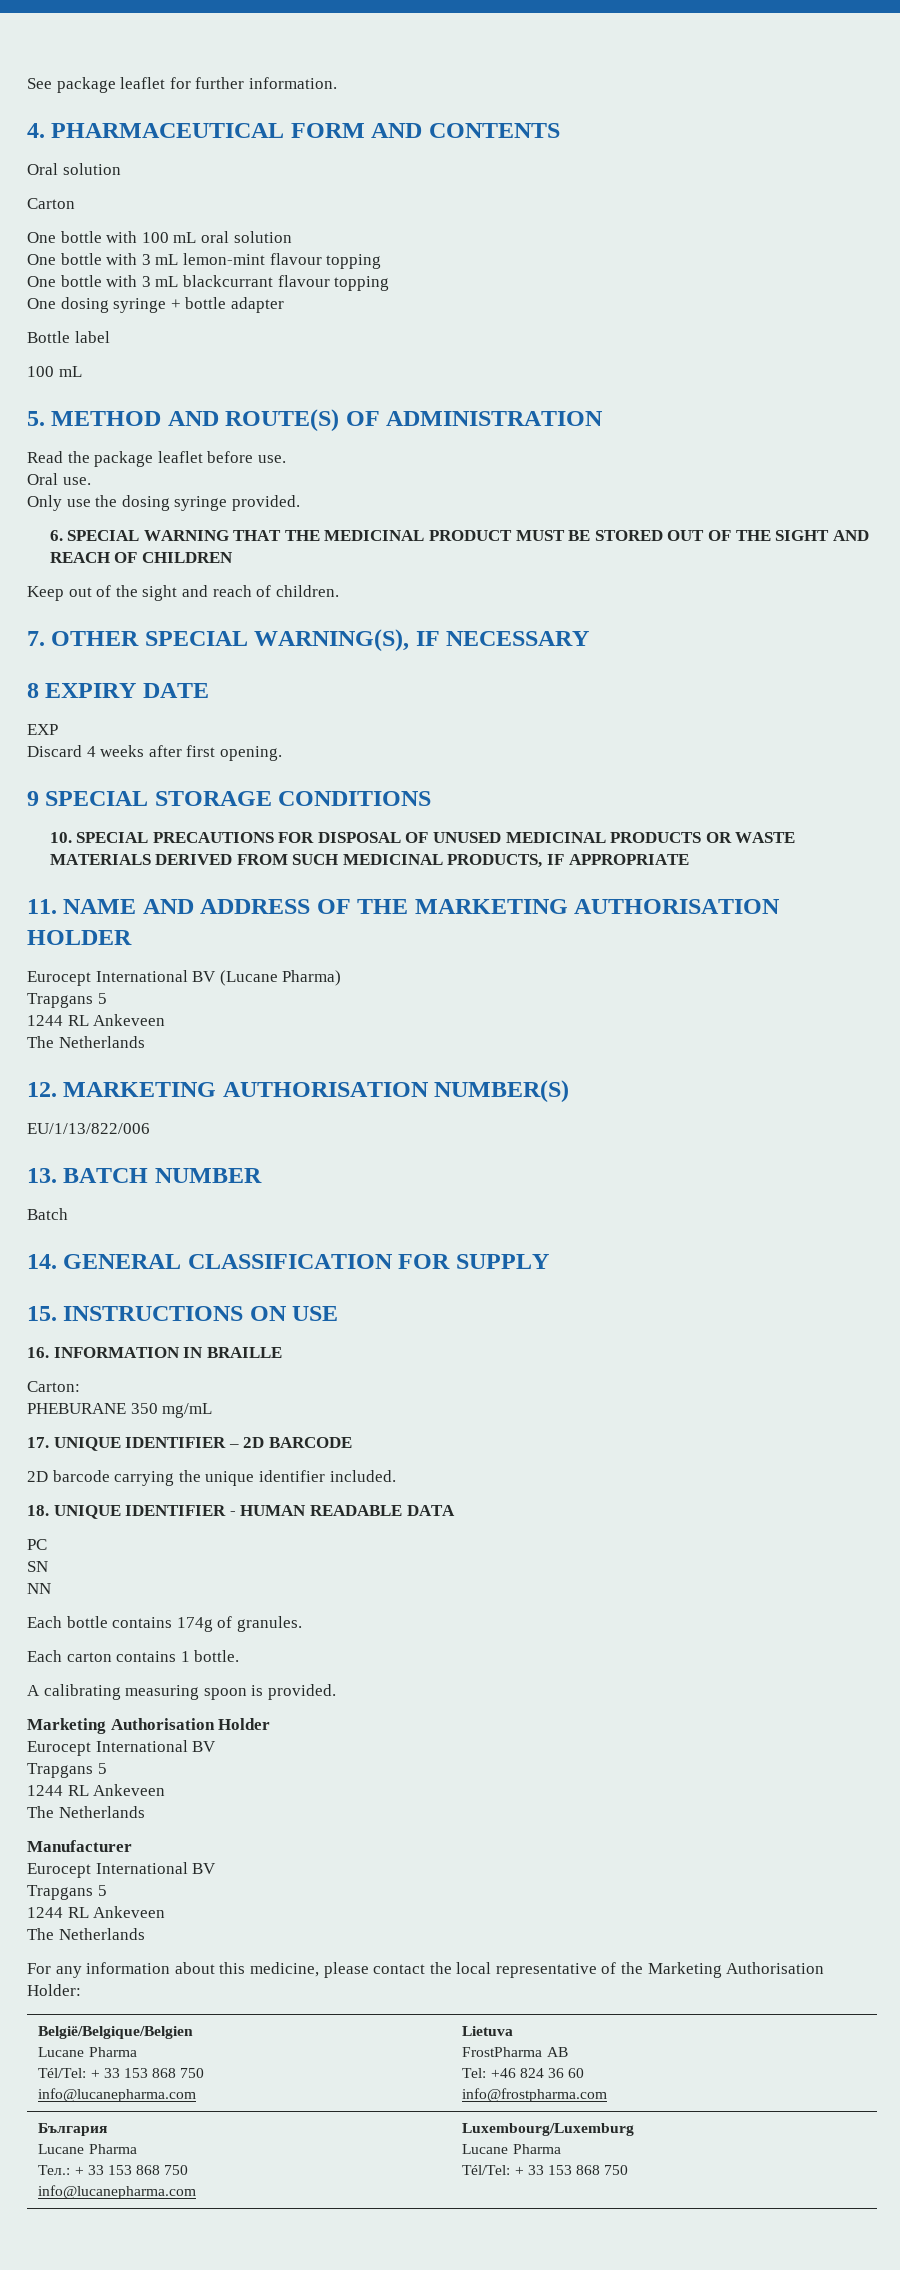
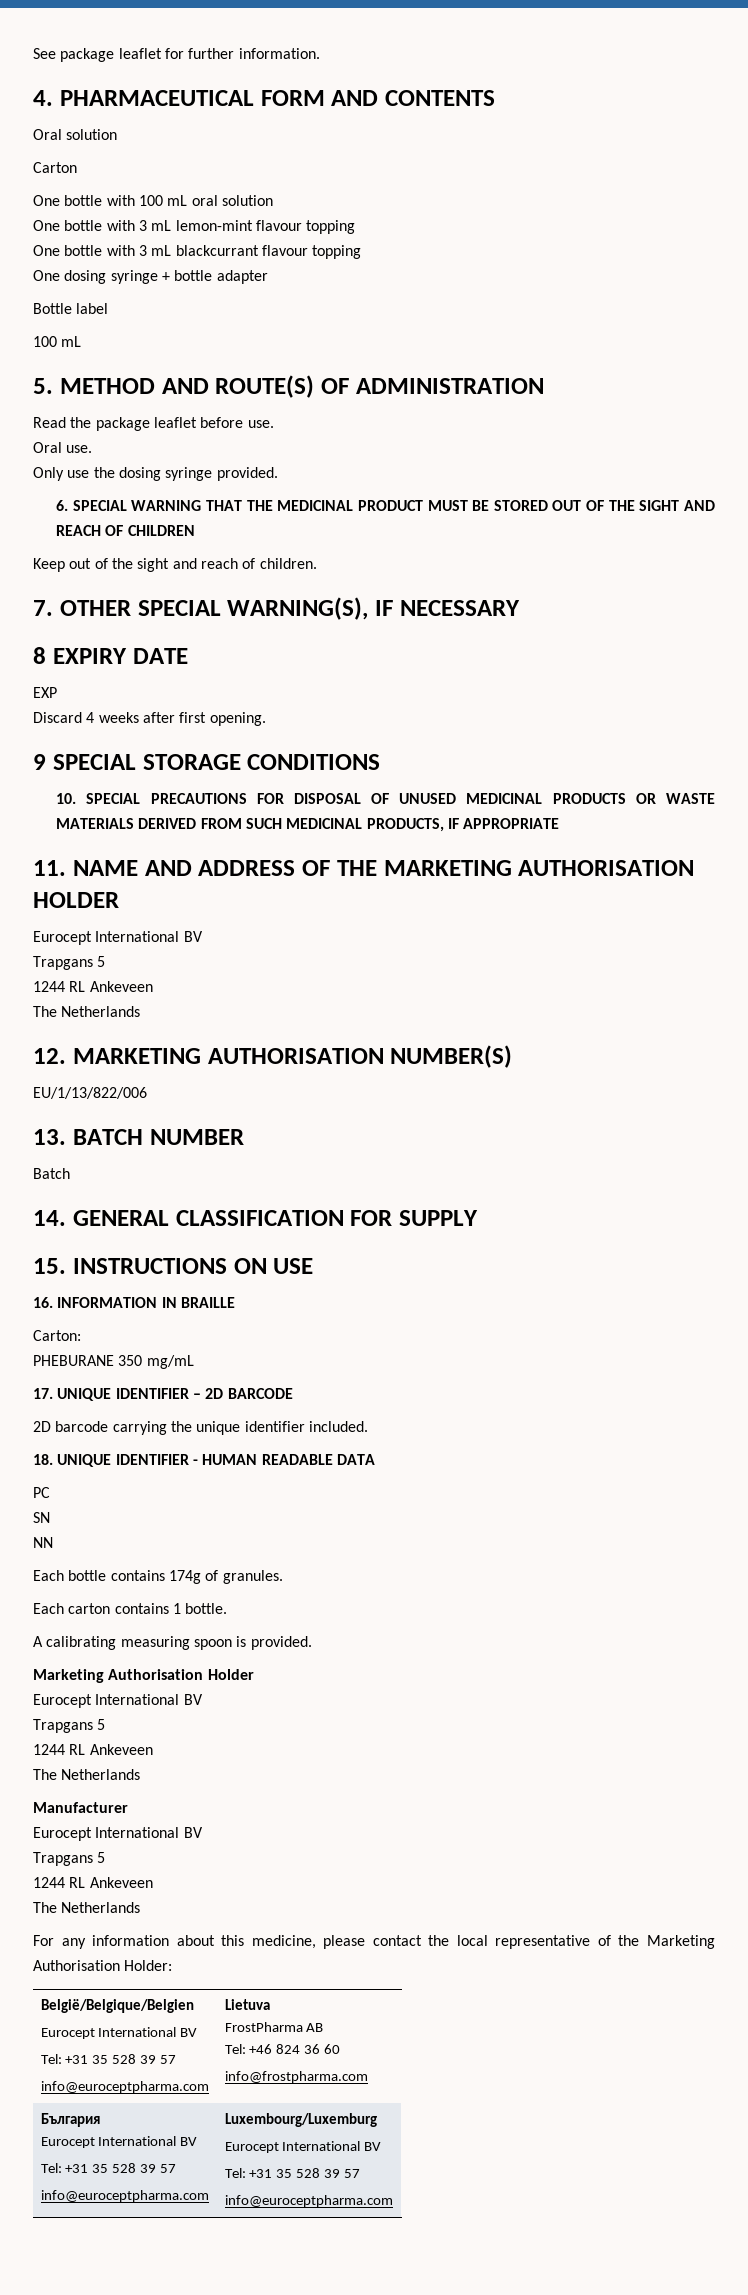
  11. NAME AND ADDRESS OF THE MARKETING AUTHORISATION HOLDER
- Eurocept International BV (Lucane Pharma)
+ Eurocept International BV
  België/Belgique/Belgien
- Lucane Pharma
- Tél/Tel: + 33 153 868 750
- info@lucanepharma.com | Lietuva
+ Eurocept International BV
+ Tel: +31 35 528 39 57
+ info@euroceptpharma.com | Lietuva
  България
- Lucane Pharma
- Teл.: + 33 153 868 750
- info@lucanepharma.com | Luxembourg/Luxemburg
- Lucane Pharma
- Tél/Tel: + 33 153 868 750
+ Eurocept International BV
+ Tel: +31 35 528 39 57
+ info@euroceptpharma.com | Luxembourg/Luxemburg
+ Eurocept International BV
+ Tel: +31 35 528 39 57
+ info@euroceptpharma.com

